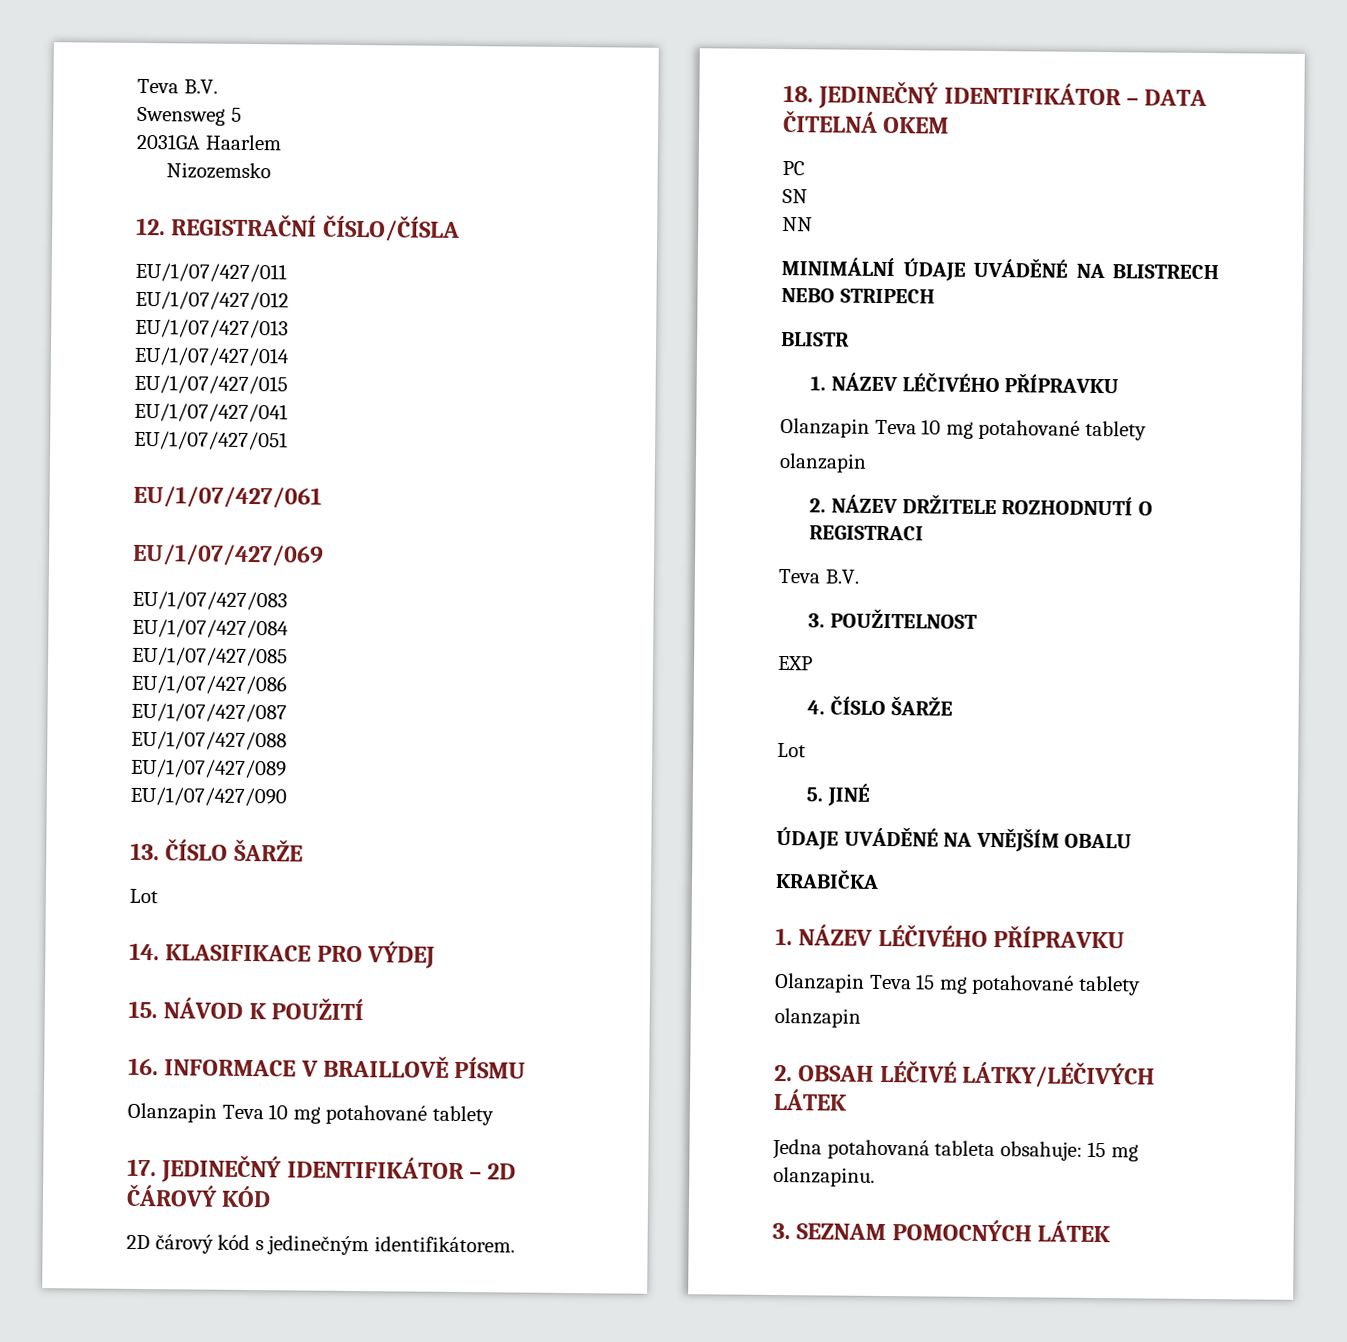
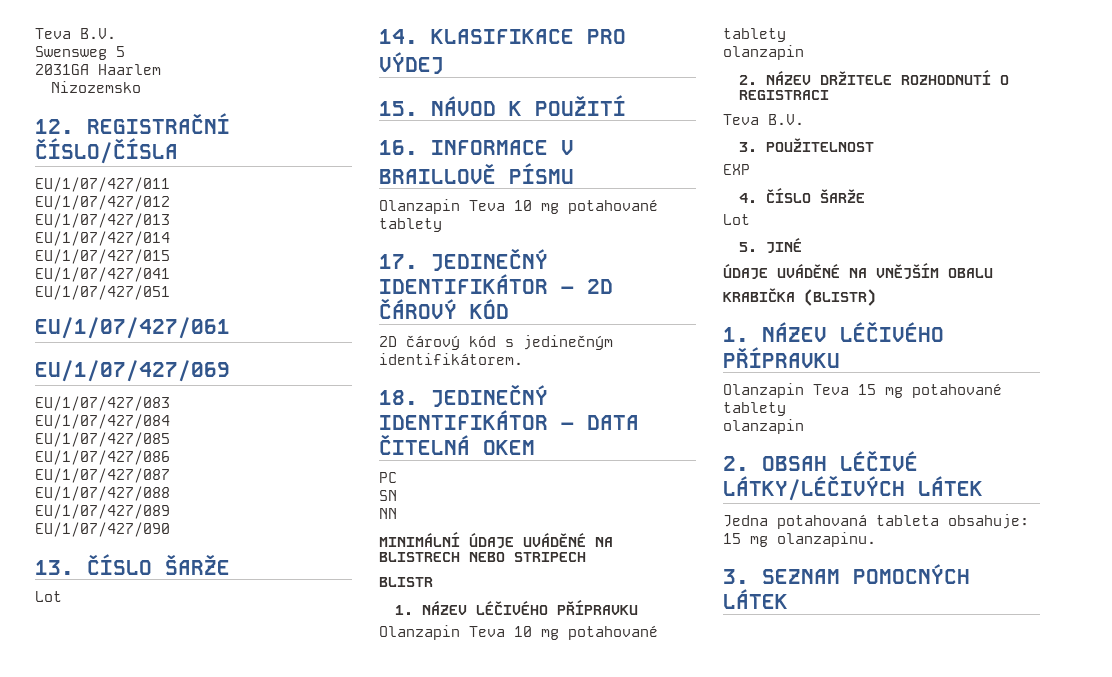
- KRABIČKA
+ KRABIČKA (BLISTR)

